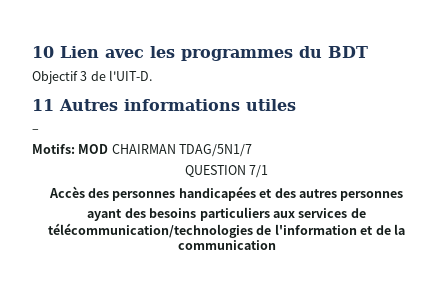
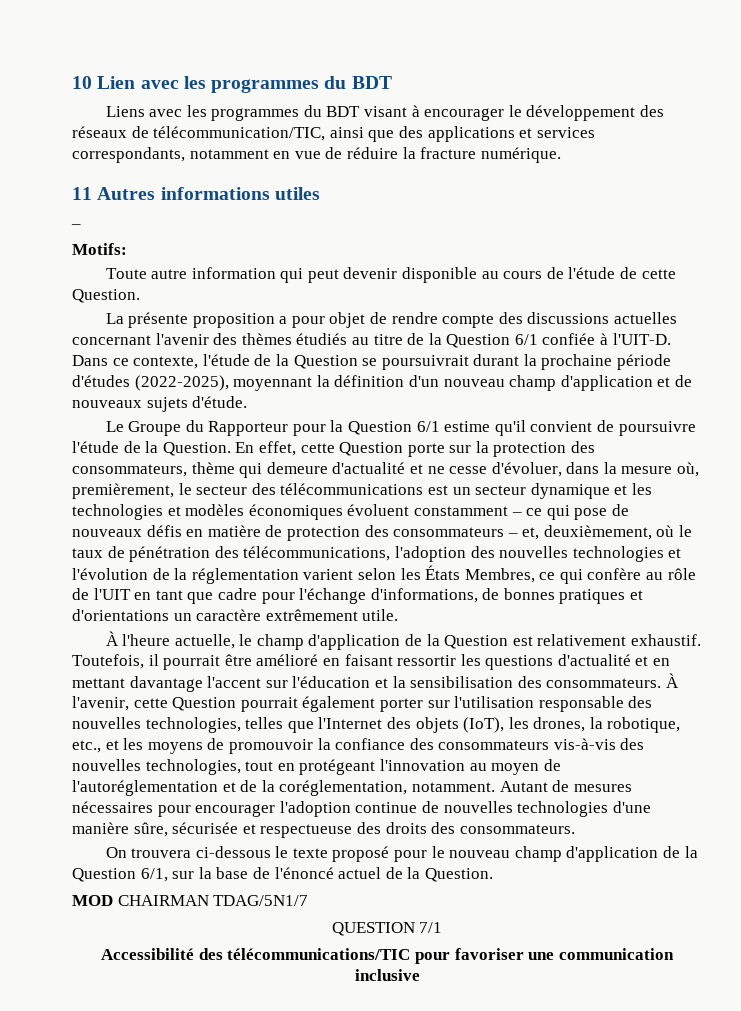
- Objectif 3 de l'UIT-D.
+ Liens avec les programmes du BDT visant à encourager le développement des réseaux de télécommunication/TIC, ainsi que des applications et services correspondants, notamment en vue de réduire la fracture numérique.
- Motifs: MOD CHAIRMAN TDAG/5N1/7
+ Motifs:
+ Toute autre information qui peut devenir disponible au cours de l'étude de cette Question.
+ La présente proposition a pour objet de rendre compte des discussions actuelles concernant l'avenir des thèmes étudiés au titre de la Question 6/1 confiée à l'UIT-D. Dans ce contexte, l'étude de la Question se poursuivrait durant la prochaine période d'études (2022-2025), moyennant la définition d'un nouveau champ d'application et de nouveaux sujets d'étude.
+ Le Groupe du Rapporteur pour la Question 6/1 estime qu'il convient de poursuivre l'étude de la Question. En effet, cette Question porte sur la protection des consommateurs, thème qui demeure d'actualité et ne cesse d'évoluer, dans la mesure où, premièrement, le secteur des télécommunications est un secteur dynamique et les technologies et modèles économiques évoluent constamment – ce qui pose de nouveaux défis en matière de protection des consommateurs – et, deuxièmement, où le taux de pénétration des télécommunications, l'adoption des nouvelles technologies et l'évolution de la réglementation varient selon les États Membres, ce qui confère au rôle de l'UIT en tant que cadre pour l'échange d'informations, de bonnes pratiques et d'orientations un caractère extrêmement utile.
+ À l'heure actuelle, le champ d'application de la Question est relativement exhaustif. Toutefois, il pourrait être amélioré en faisant ressortir les questions d'actualité et en mettant davantage l'accent sur l'éducation et la sensibilisation des consommateurs. À l'avenir, cette Question pourrait également porter sur l'utilisation responsable des nouvelles technologies, telles que l'Internet des objets (IoT), les drones, la robotique, etc., et les moyens de promouvoir la confiance des consommateurs vis-à-vis des nouvelles technologies, tout en protégeant l'innovation au moyen de l'autoréglementation et de la coréglementation, notamment. Autant de mesures nécessaires pour encourager l'adoption continue de nouvelles technologies d'une manière sûre, sécurisée et respectueuse des droits des consommateurs.
+ On trouvera ci-dessous le texte proposé pour le nouveau champ d'application de la Question 6/1, sur la base de l'énoncé actuel de la Question.
+ MOD CHAIRMAN TDAG/5N1/7
- Accès des personnes handicapées et des autres personnes
- ayant des besoins particuliers aux services de télécommunication/technologies de l'information et de la communication
+ Accessibilité des télécommunications/TIC pour favoriser une communication inclusive

